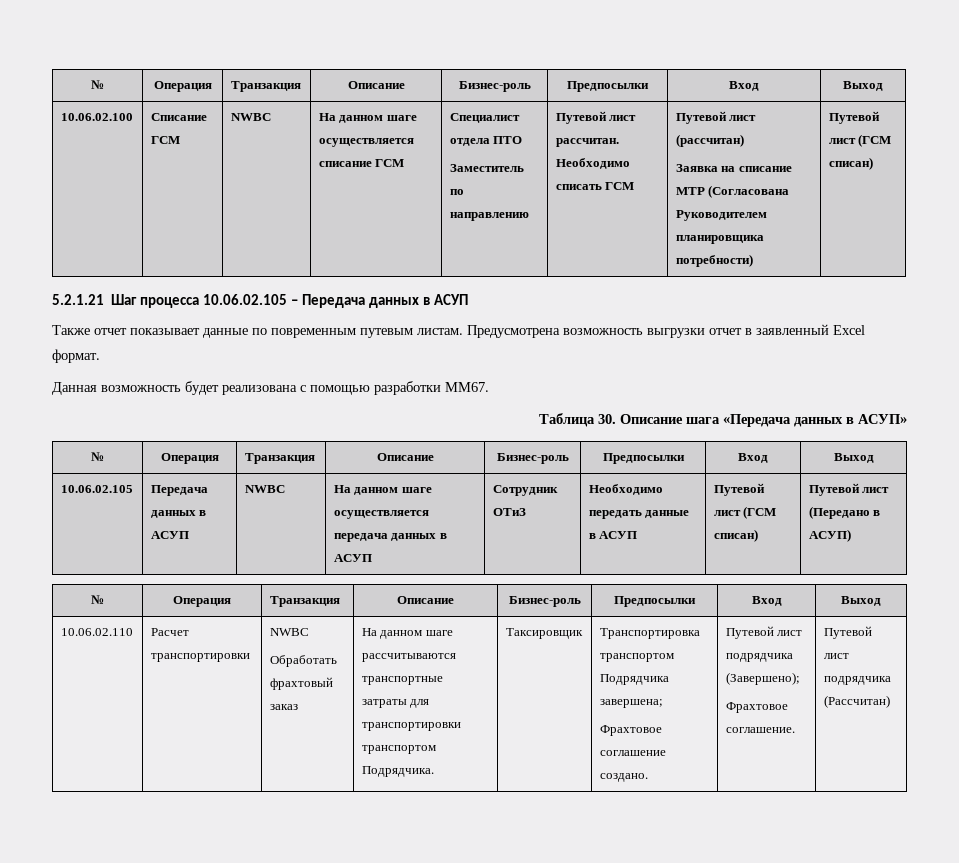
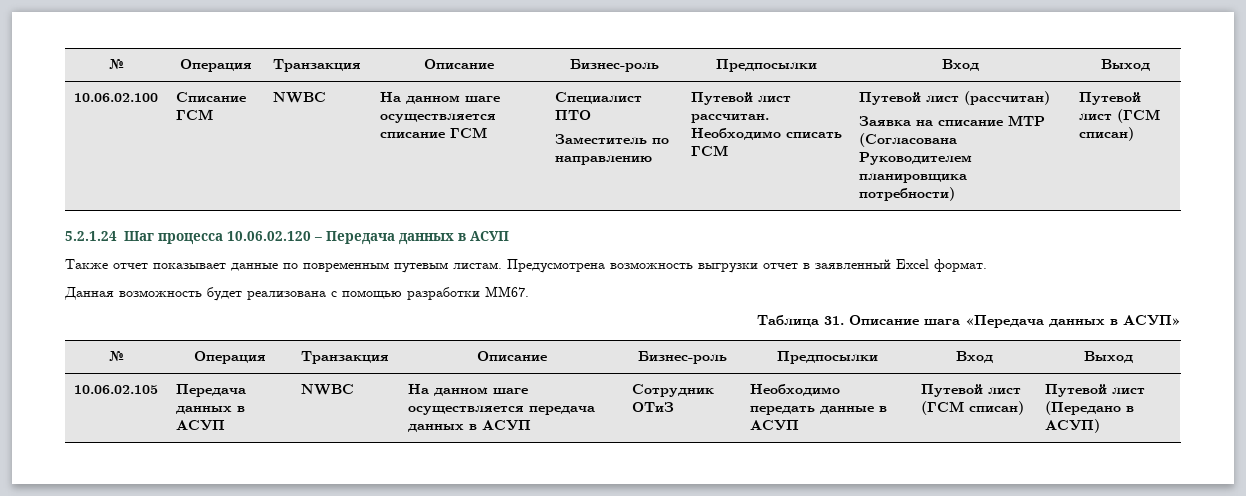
- 10.06.02.100 | Списание ГСМ | NWBC | На данном шаге осуществляется списание ГСМ | Специалист отдела ПТО
+ 10.06.02.100 | Списание ГСМ | NWBC | На данном шаге осуществляется списание ГСМ | Специалист ПТО
- 5.2.1.21 Шаг процесса 10.06.02.105 – Передача данных в АСУП
+ 5.2.1.24 Шаг процесса 10.06.02.120 – Передача данных в АСУП
- Таблица 30. Описание шага «Передача данных в АСУП»
+ Таблица 31. Описание шага «Передача данных в АСУП»
  10.06.02.105 | Передача данных в АСУП | NWBC | На данном шаге осуществляется передача данных в АСУП | Сотрудник ОТиЗ | Необходимо передать данные в АСУП | Путевой лист (ГСМ списан) | Путевой лист (Передано в АСУП)
- № | Операция | Транзакция | Описание | Бизнес-роль | Предпосылки | Вход | Выход
- 10.06.02.110 | Расчет транспортировки | NWBC
- Обработать фрахтовый заказ | На данном шаге рассчитываются транспортные затраты для транспортировки транспортом Подрядчика. | Таксировщик | Транспортировка транспортом Подрядчика завершена;
- Фрахтовое соглашение создано. | Путевой лист подрядчика (Завершено);
- Фрахтовое соглашение. | Путевой лист подрядчика (Рассчитан)

